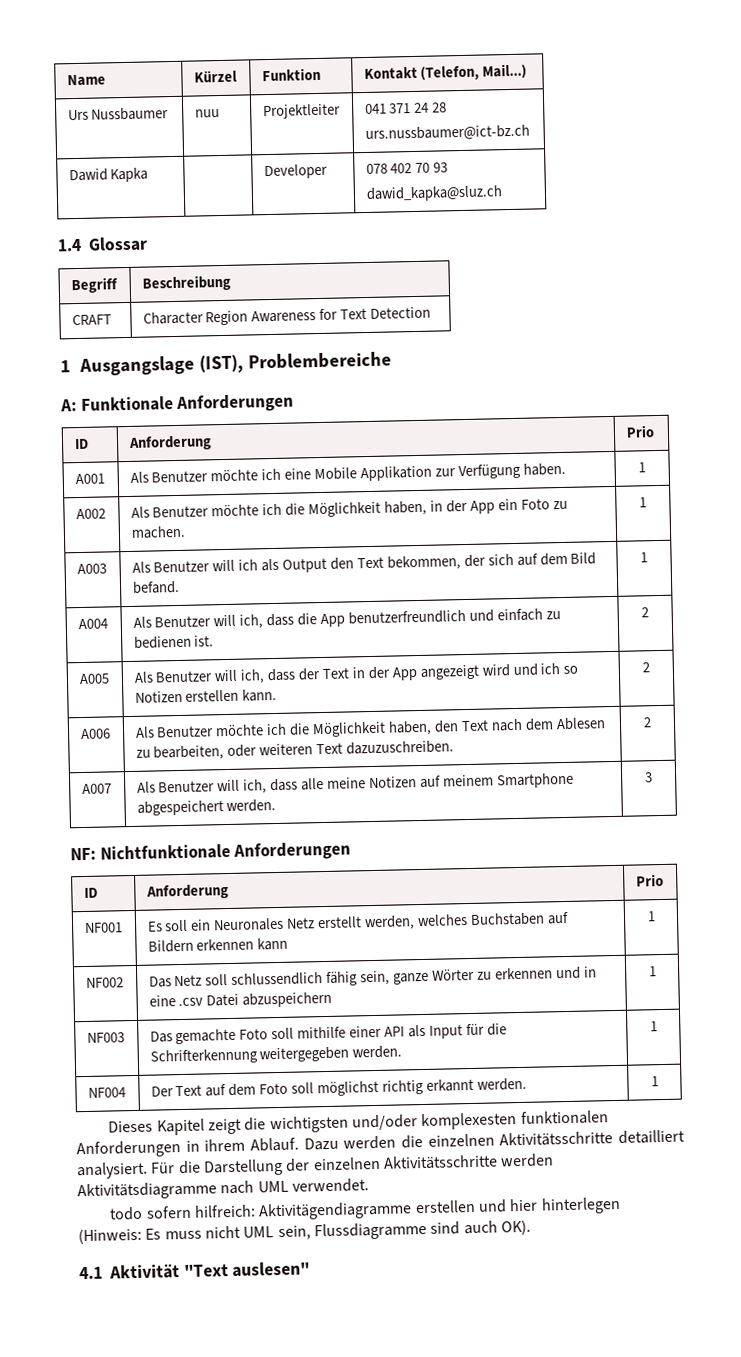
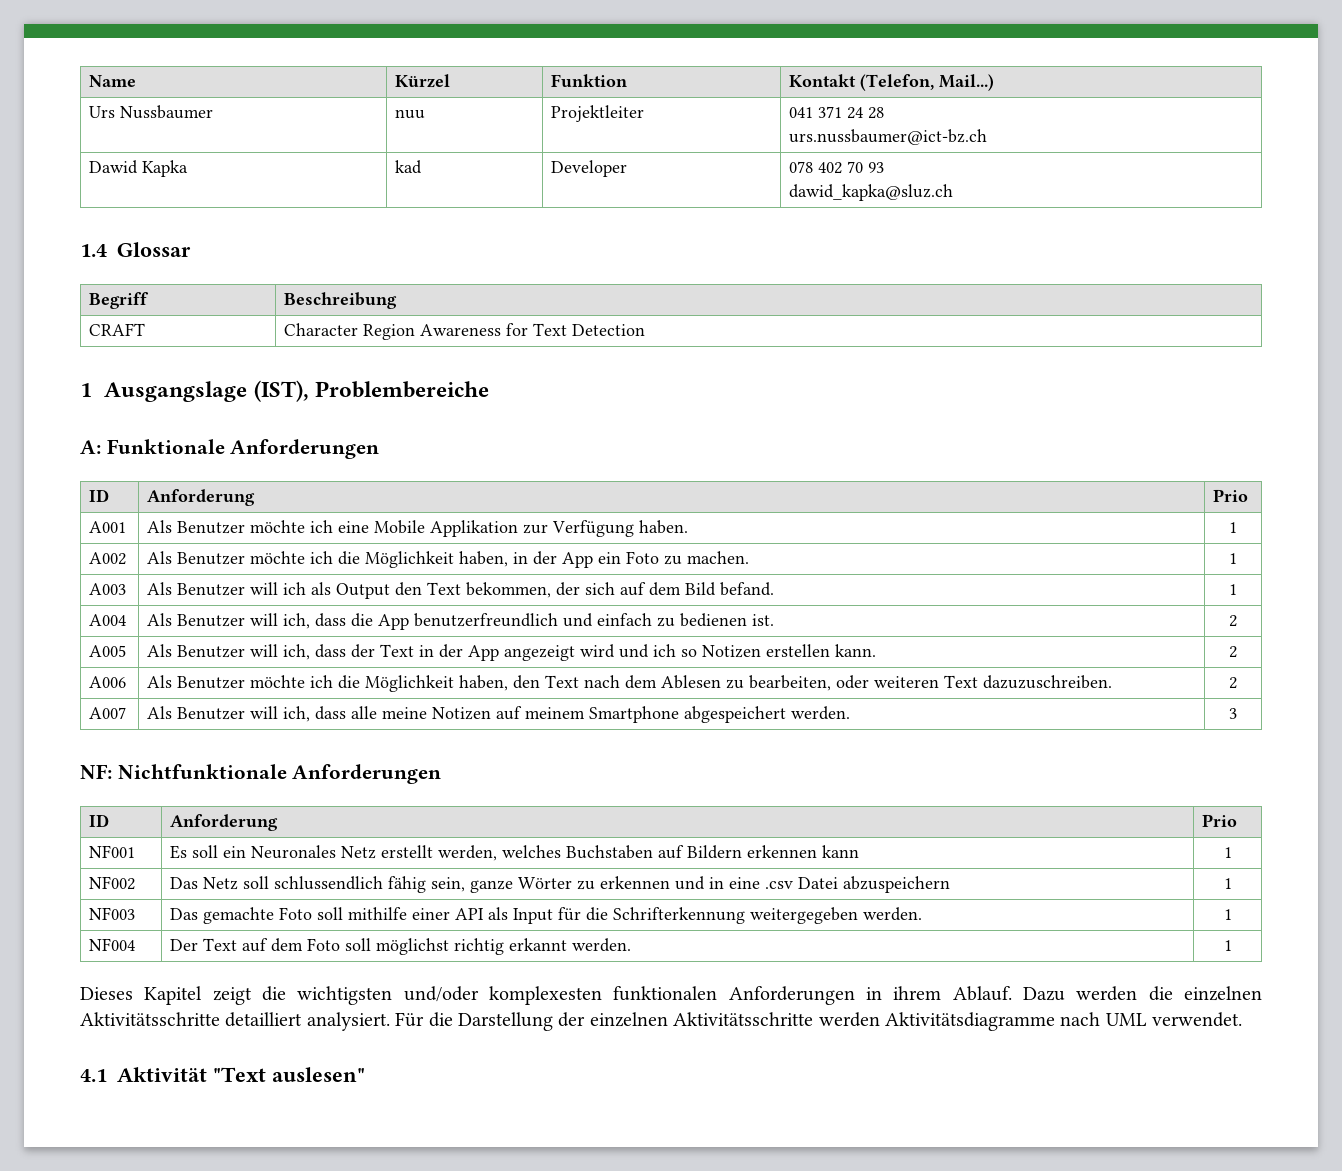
- Dawid Kapka | | Developer | 078 402 70 93
+ Dawid Kapka | kad | Developer | 078 402 70 93
- todo sofern hilfreich: Aktivitägendiagramme erstellen und hier hinterlegen (Hinweis: Es muss nicht UML sein, Flussdiagramme sind auch OK).

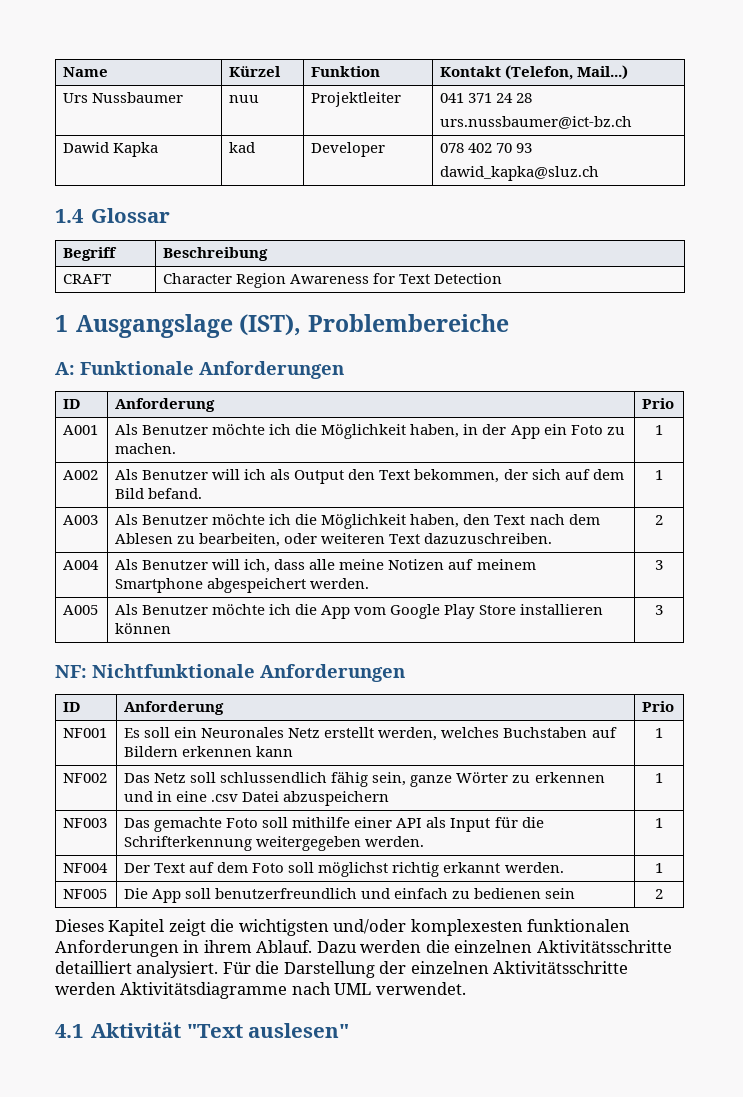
- A001 | Als Benutzer möchte ich eine Mobile Applikation zur Verfügung haben. | 1
- A002 | Als Benutzer möchte ich die Möglichkeit haben, in der App ein Foto zu machen. | 1
+ A001 | Als Benutzer möchte ich die Möglichkeit haben, in der App ein Foto zu machen. | 1
- A003 | Als Benutzer will ich als Output den Text bekommen, der sich auf dem Bild befand. | 1
+ A002 | Als Benutzer will ich als Output den Text bekommen, der sich auf dem Bild befand. | 1
- A004 | Als Benutzer will ich, dass die App benutzerfreundlich und einfach zu bedienen ist. | 2
- A005 | Als Benutzer will ich, dass der Text in der App angezeigt wird und ich so Notizen erstellen kann. | 2
- A006 | Als Benutzer möchte ich die Möglichkeit haben, den Text nach dem Ablesen zu bearbeiten, oder weiteren Text dazuzuschreiben. | 2
+ A003 | Als Benutzer möchte ich die Möglichkeit haben, den Text nach dem Ablesen zu bearbeiten, oder weiteren Text dazuzuschreiben. | 2
- A007 | Als Benutzer will ich, dass alle meine Notizen auf meinem Smartphone abgespeichert werden. | 3
+ A004 | Als Benutzer will ich, dass alle meine Notizen auf meinem Smartphone abgespeichert werden. | 3
+ A005 | Als Benutzer möchte ich die App vom Google Play Store installieren können | 3
+ NF005 | Die App soll benutzerfreundlich und einfach zu bedienen sein | 2

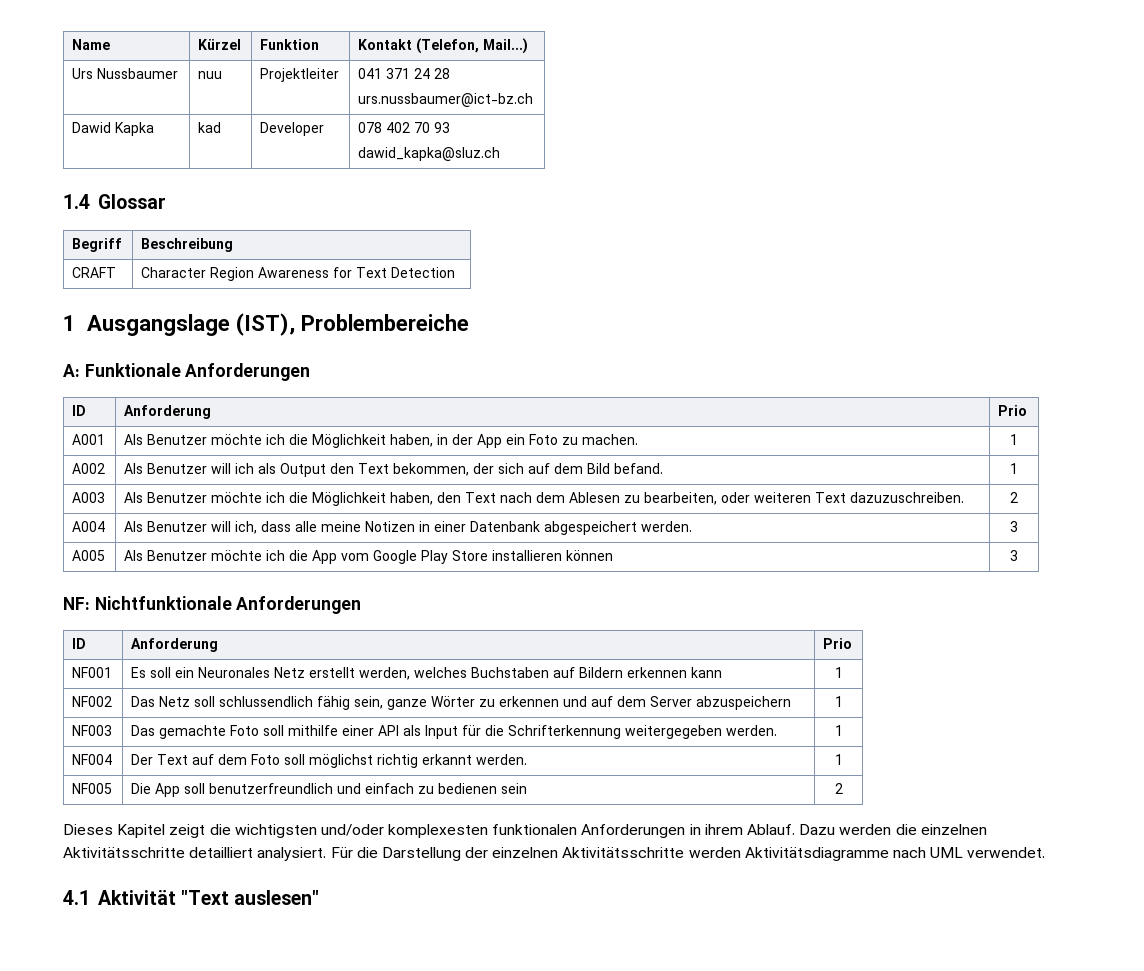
- A004 | Als Benutzer will ich, dass alle meine Notizen auf meinem Smartphone abgespeichert werden. | 3
+ A004 | Als Benutzer will ich, dass alle meine Notizen in einer Datenbank abgespeichert werden. | 3
- NF002 | Das Netz soll schlussendlich fähig sein, ganze Wörter zu erkennen und in eine .csv Datei abzuspeichern | 1
+ NF002 | Das Netz soll schlussendlich fähig sein, ganze Wörter zu erkennen und auf dem Server abzuspeichern | 1

